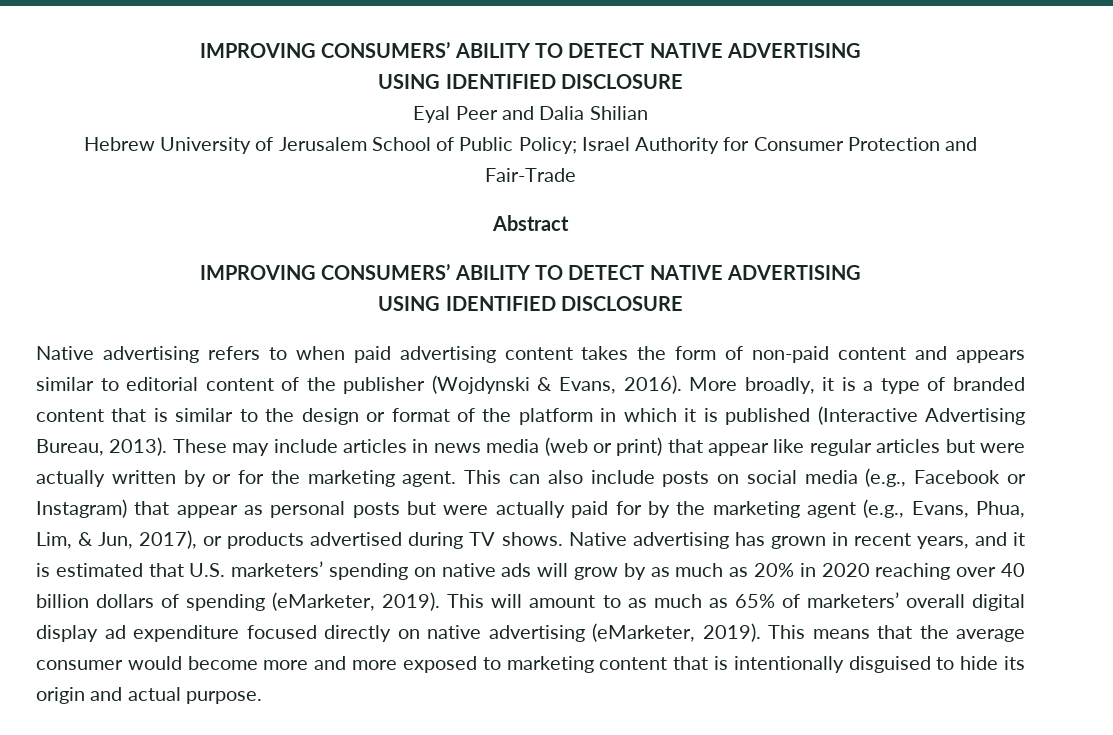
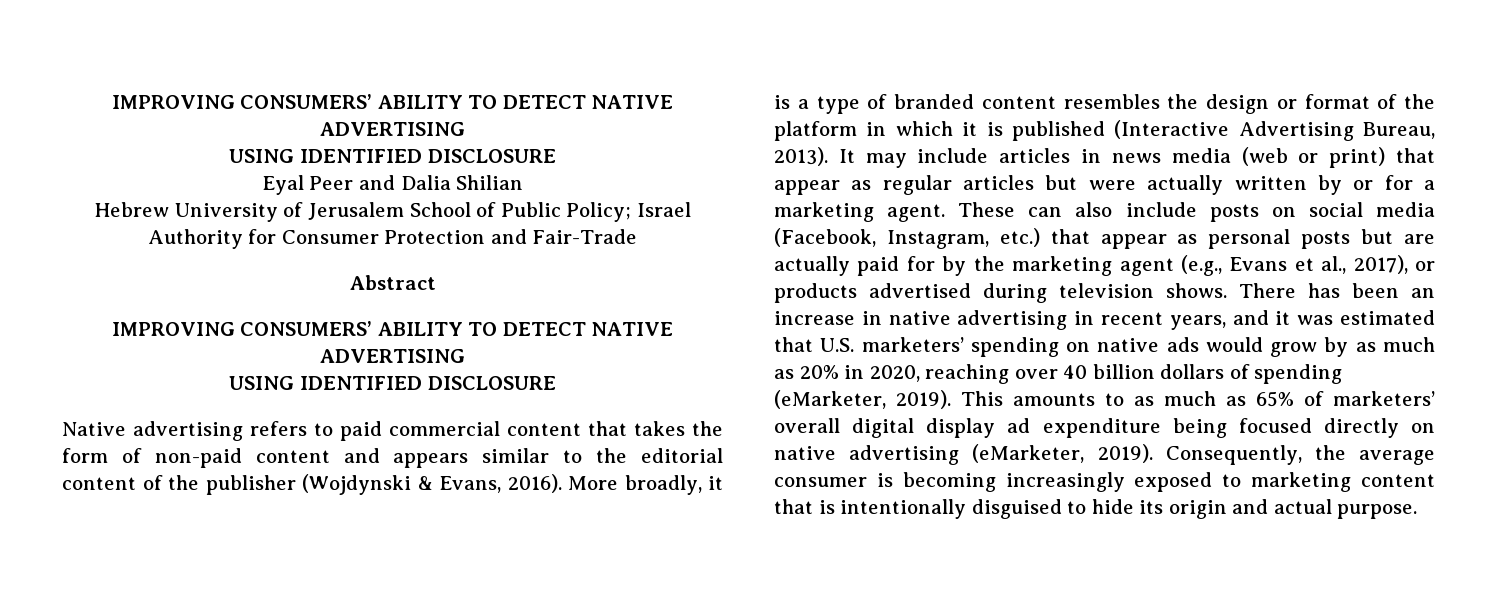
- Native advertising refers to when paid advertising content takes the form of non-paid content and appears similar to editorial content of the publisher (Wojdynski & Evans, 2016).
+ Native advertising refers to paid commercial content that takes the form of non-paid content and appears similar to the editorial content of the publisher (Wojdynski & Evans, 2016).
- More broadly, it is a type of branded content that is similar to the design or format of the platform in which it is published (Interactive Advertising Bureau, 2013).
+ More broadly, it is a type of branded content resembles the design or format of the platform in which it is published (Interactive Advertising Bureau, 2013).
- These may include articles in news media (web or print) that appear like regular articles but were actually written by or for the marketing agent.
+ It may include articles in news media (web or print) that appear as regular articles but were actually written by or for a marketing agent.
- This can also include posts on social media (e.g., Facebook or Instagram) that appear as personal posts but were actually paid for by the marketing agent (e.g., Evans, Phua, Lim, & Jun, 2017), or products advertised during TV shows. Native advertising has grown in recent years, and it is estimated that U.S. marketers’ spending on native ads will grow by as much as 20% in 2020 reaching over 40 billion dollars of spending (eMarketer, 2019).
+ These can also include posts on social media (Facebook, Instagram, etc.) that appear as personal posts but are actually paid for by the marketing agent (e.g., Evans et al., 2017), or products advertised during television shows. There has been an increase in native advertising in recent years, and it was estimated that U.S. marketers’ spending on native ads would grow by as much as 20% in 2020, reaching over 40 billion dollars of spending (eMarketer, 2019).
- This will amount to as much as 65% of marketers’ overall digital display ad expenditure focused directly on native advertising (eMarketer, 2019).
+ This amounts to as much as 65% of marketers’ overall digital display ad expenditure being focused directly on native advertising (eMarketer, 2019).
- This means that the average consumer would become more and more exposed to marketing content that is intentionally disguised to hide its origin and actual purpose.
+ Consequently, the average consumer is becoming increasingly exposed to marketing content that is intentionally disguised to hide its origin and actual purpose.

